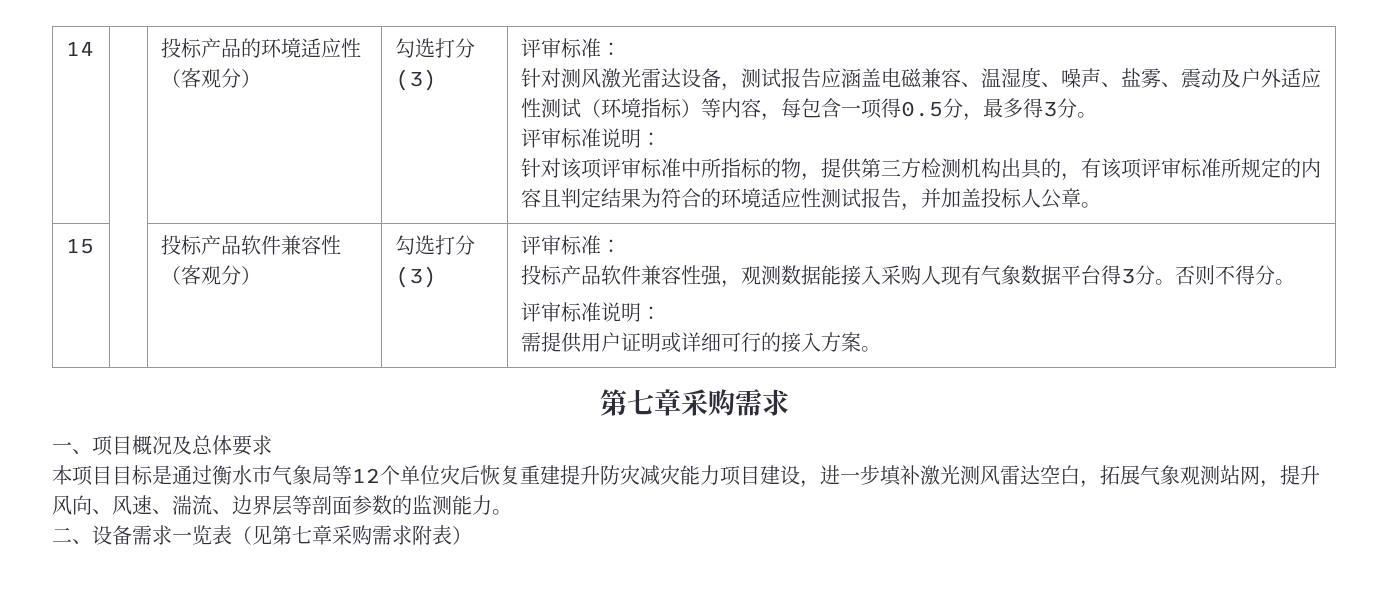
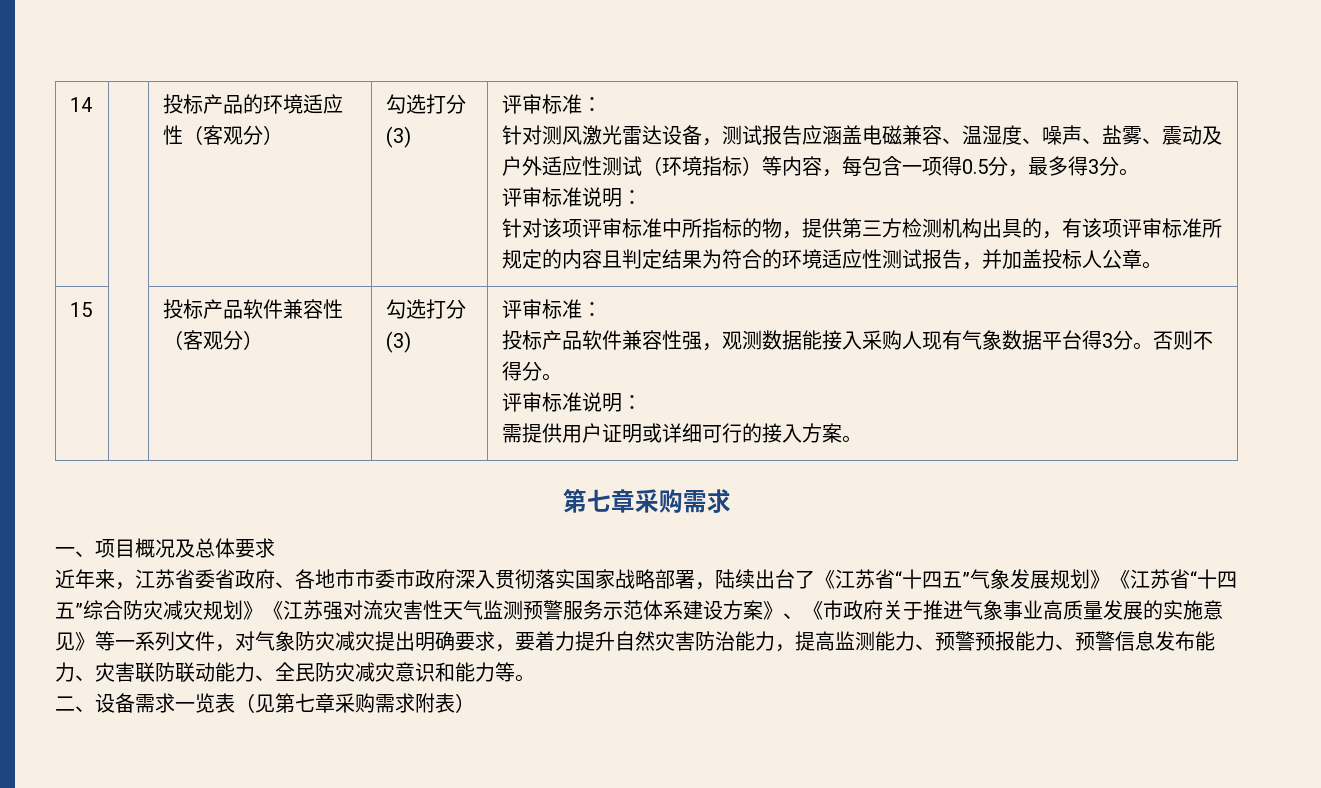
- 本项目目标是通过衡水市气象局等12个单位灾后恢复重建提升防灾减灾能力项目建设，进一步填补激光测风雷达空白，拓展气象观测站网，提升风向、风速、湍流、边界层等剖面参数的监测能力。
+ 近年来，江苏省委省政府、各地市市委市政府深入贯彻落实国家战略部署，陆续出台了《江苏省“十四五”气象发展规划》《江苏省“十四五”综合防灾减灾规划》《江苏强对流灾害性天气监测预警服务示范体系建设方案》、《市政府关于推进气象事业高质量发展的实施意见》等一系列文件，对气象防灾减灾提出明确要求，要着力提升自然灾害防治能力，提高监测能力、预警预报能力、预警信息发布能力、灾害联防联动能力、全民防灾减灾意识和能力等。

